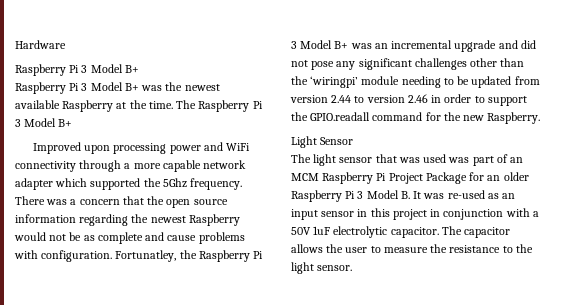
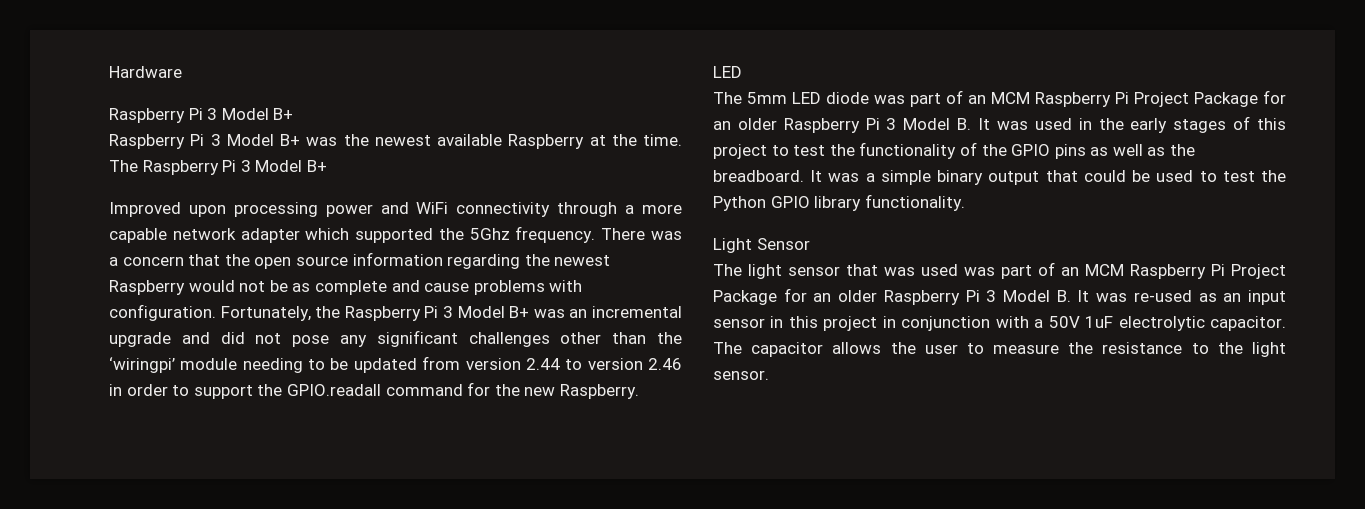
- Fortunatley, the Raspberry Pi 3 Model B+ was an incremental upgrade and did not pose any significant challenges other than the ‘wiringpi’ module needing to be updated from version 2.44 to version 2.46 in order to support the GPIO.readall command for the new Raspberry.
+ Fortunately, the Raspberry Pi 3 Model B+ was an incremental upgrade and did not pose any significant challenges other than the ‘wiringpi’ module needing to be updated from version 2.44 to version 2.46 in order to support the GPIO.readall command for the new Raspberry.
+ LED
+ The 5mm LED diode was part of an MCM Raspberry Pi Project Package for an older Raspberry Pi 3 Model B. It was used in the early stages of this project to test the functionality of the GPIO pins as well as the breadboard. It was a simple binary output that could be used to test the Python GPIO library functionality.

